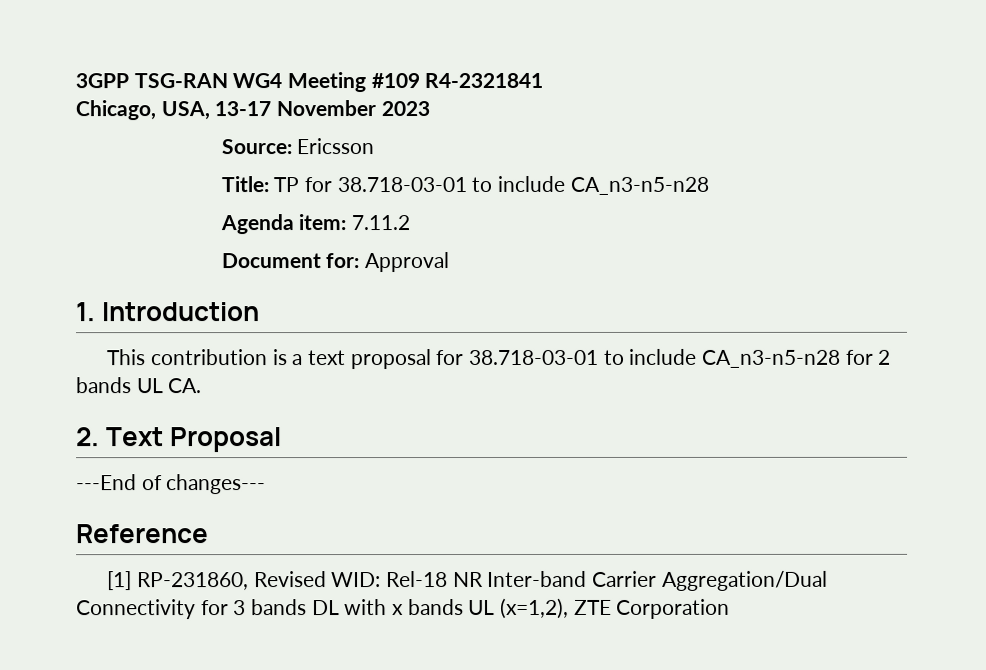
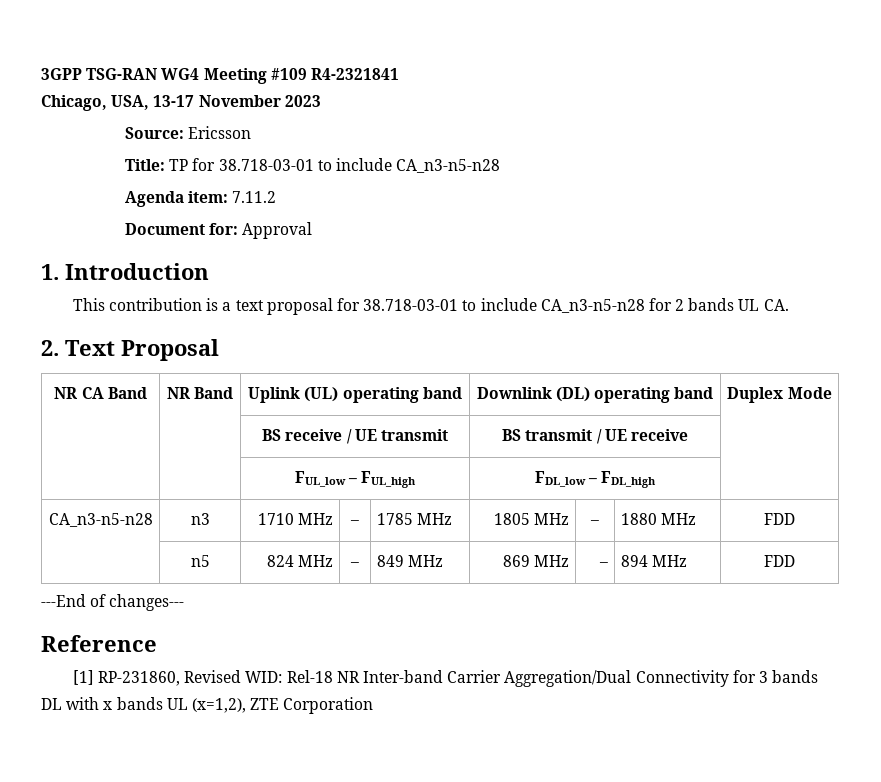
+ NR CA Band | NR Band | Uplink (UL) operating band | Downlink (DL) operating band | Duplex Mode
+ | | BS receive / UE transmit | BS transmit / UE receive |
+ | | FUL_low – FUL_high | FDL_low – FDL_high |
+ CA_n3-n5-n28 | n3 | 1710 MHz | – | 1785 MHz | 1805 MHz | – | 1880 MHz | FDD
+ | n5 | 824 MHz | – | 849 MHz | 869 MHz | – | 894 MHz | FDD

